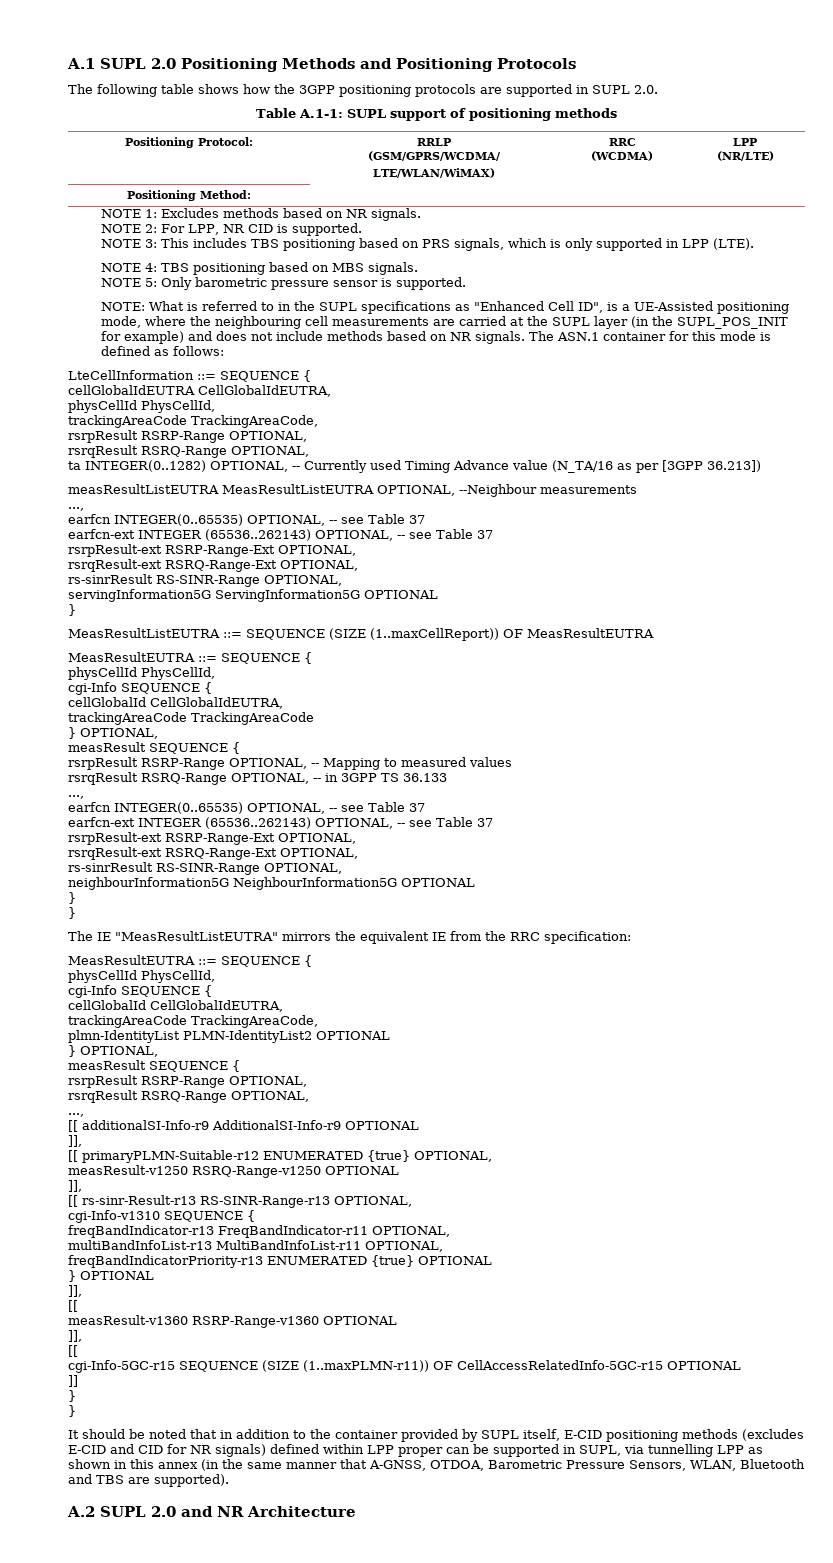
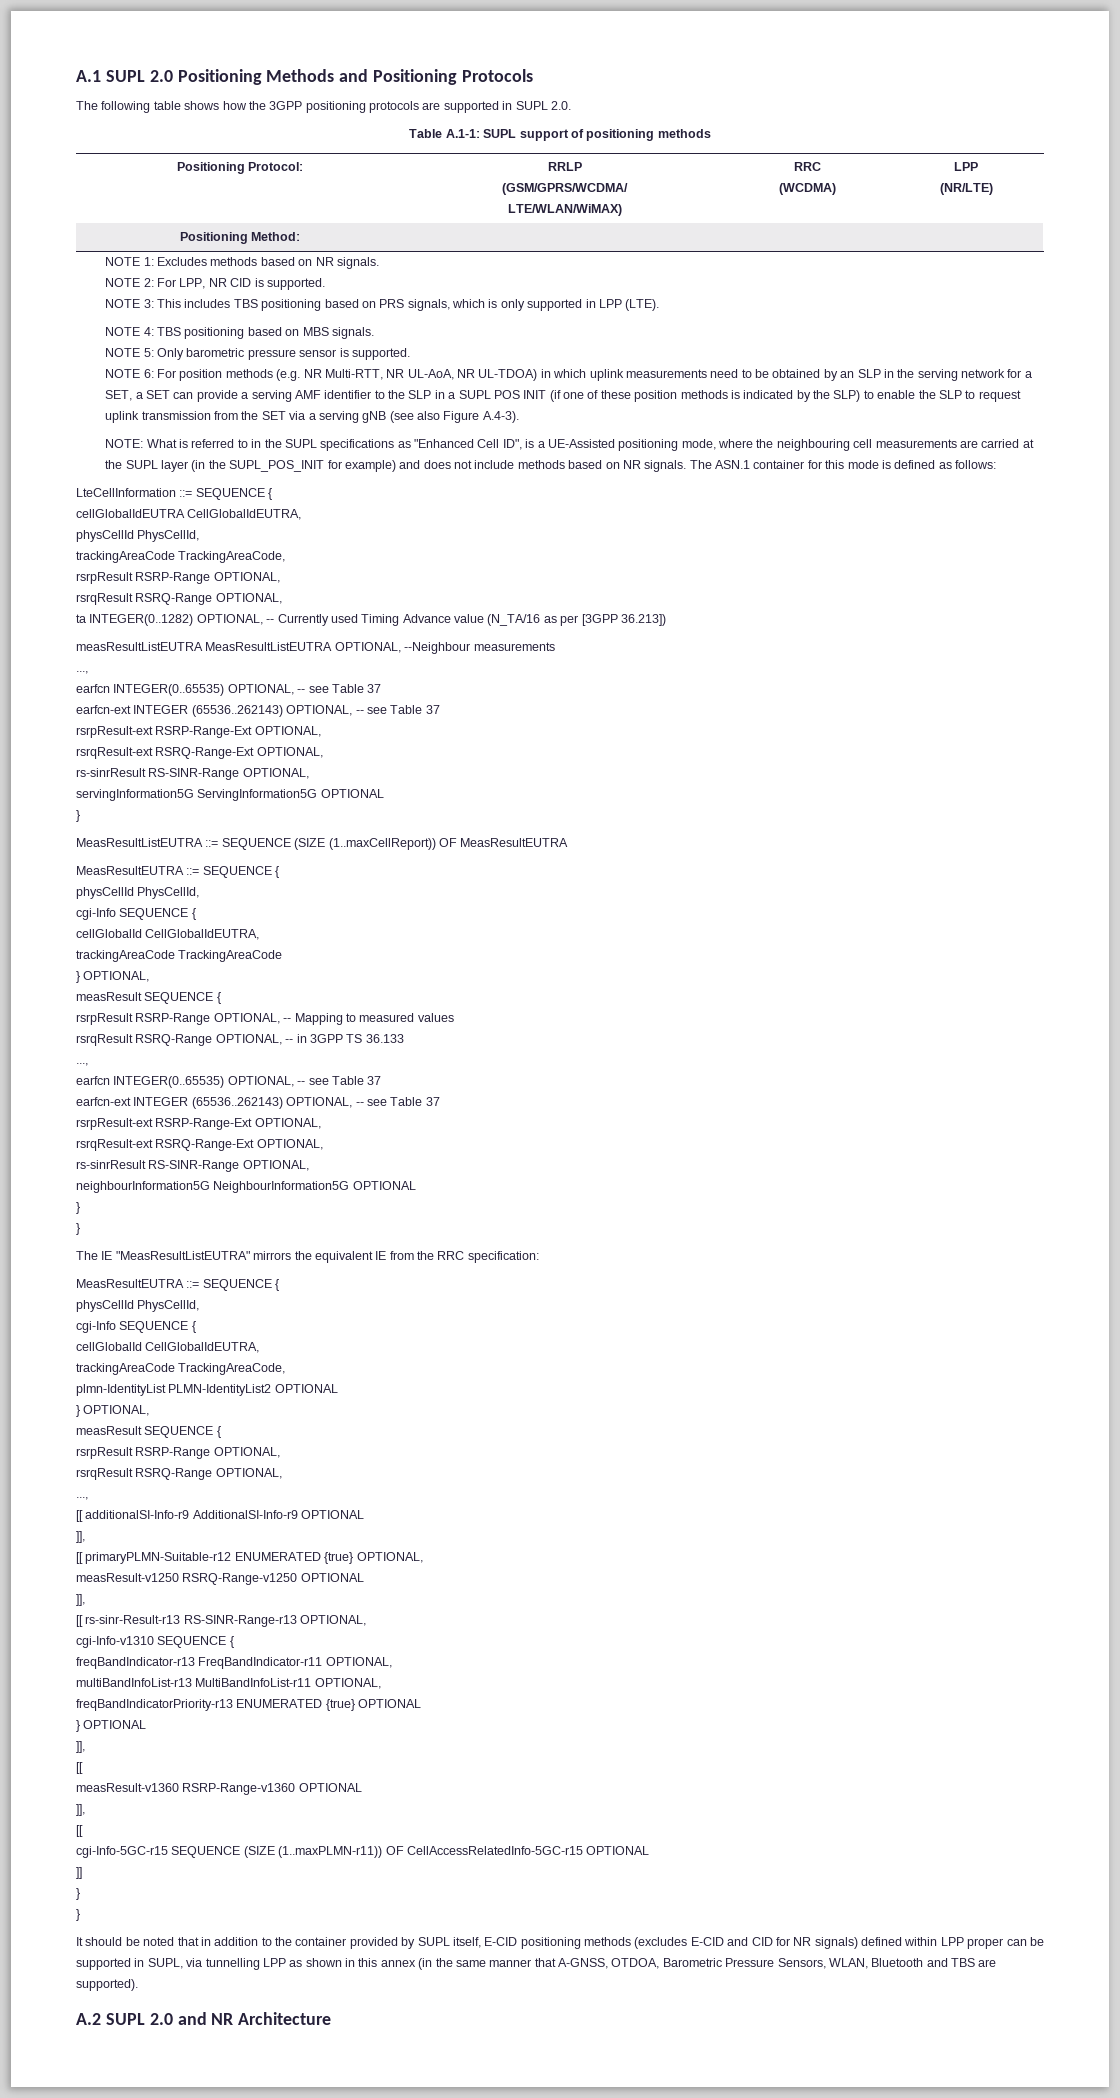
+ NOTE 6: For position methods (e.g. NR Multi-RTT, NR UL-AoA, NR UL-TDOA) in which uplink measurements need to be obtained by an SLP in the serving network for a SET, a SET can provide a serving AMF identifier to the SLP in a SUPL POS INIT (if one of these position methods is indicated by the SLP) to enable the SLP to request uplink transmission from the SET via a serving gNB (see also Figure A.4-3).

